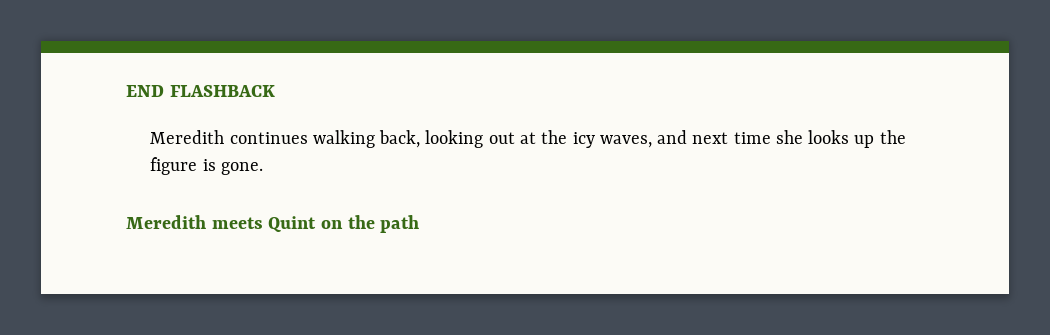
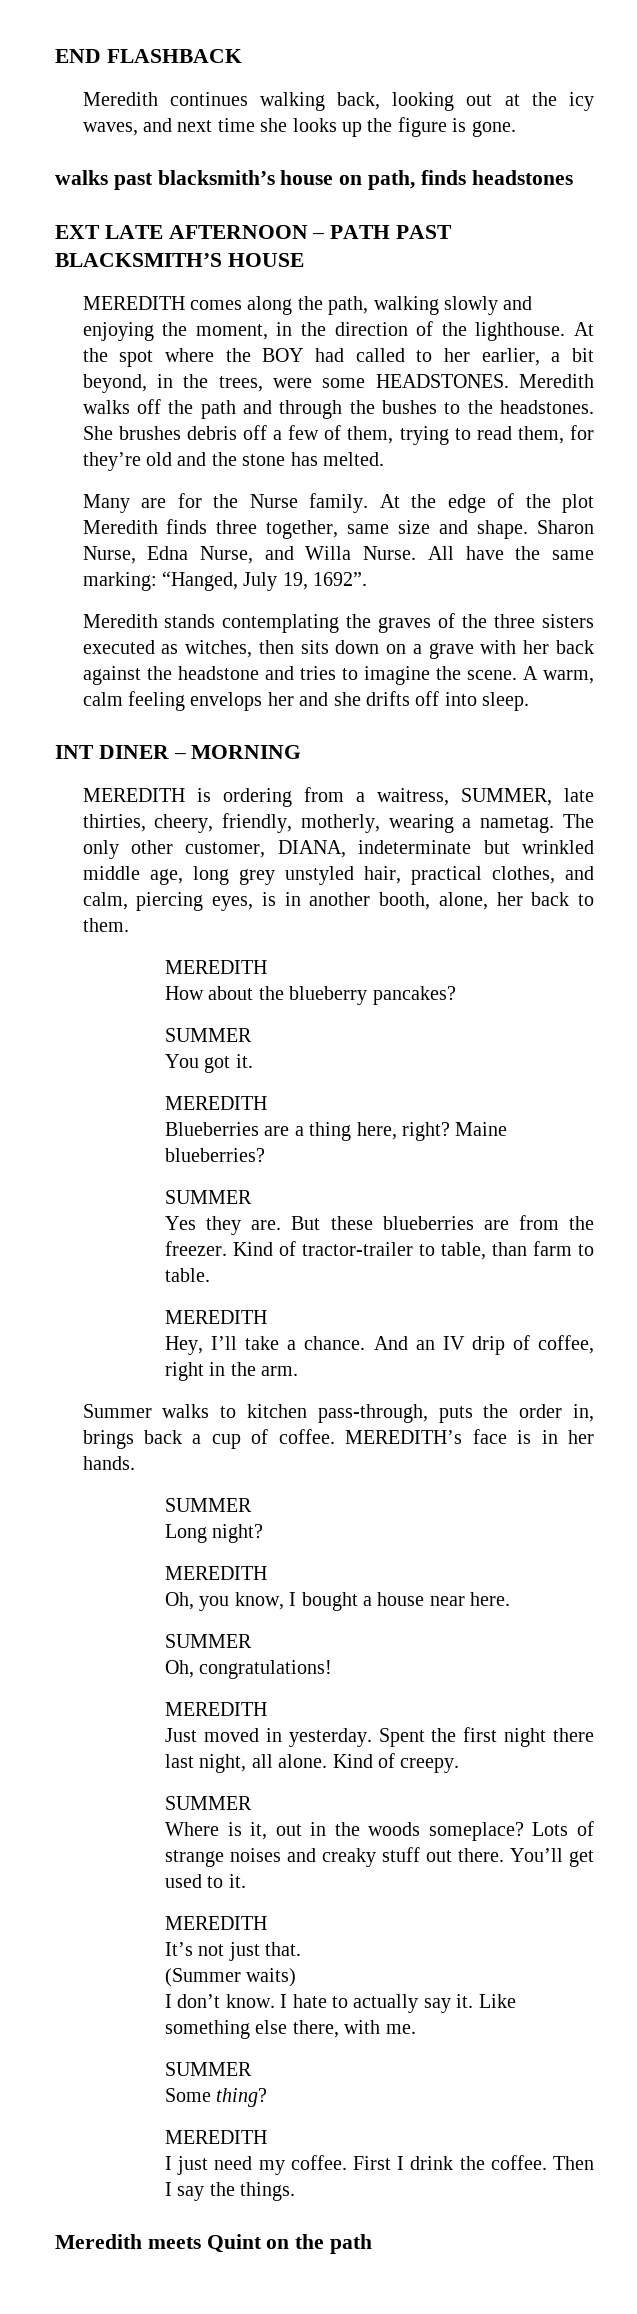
+ walks past blacksmith’s house on path, finds headstones
+ EXT LATE AFTERNOON – PATH PAST BLACKSMITH’S HOUSE
+ MEREDITH comes along the path, walking slowly and enjoying the moment, in the direction of the lighthouse. At the spot where the BOY had called to her earlier, a bit beyond, in the trees, were some HEADSTONES. Meredith walks off the path and through the bushes to the headstones. She brushes debris off a few of them, trying to read them, for they’re old and the stone has melted.
+ Many are for the Nurse family. At the edge of the plot Meredith finds three together, same size and shape. Sharon Nurse, Edna Nurse, and Willa Nurse. All have the same marking: “Hanged, July 19, 1692”.
+ Meredith stands contemplating the graves of the three sisters executed as witches, then sits down on a grave with her back against the headstone and tries to imagine the scene. A warm, calm feeling envelops her and she drifts off into sleep.
+ INT DINER – MORNING
+ MEREDITH is ordering from a waitress, SUMMER, late thirties, cheery, friendly, motherly, wearing a nametag. The only other customer, DIANA, indeterminate but wrinkled middle age, long grey unstyled hair, practical clothes, and calm, piercing eyes, is in another booth, alone, her back to them.
+ MEREDITH
+ How about the blueberry pancakes?
+ SUMMER
+ You got it.
+ MEREDITH
+ Blueberries are a thing here, right? Maine blueberries?
+ SUMMER
+ Yes they are. But these blueberries are from the freezer. Kind of tractor-trailer to table, than farm to table.
+ MEREDITH
+ Hey, I’ll take a chance. And an IV drip of coffee, right in the arm.
+ Summer walks to kitchen pass-through, puts the order in, brings back a cup of coffee. MEREDITH’s face is in her hands.
+ SUMMER
+ Long night?
+ MEREDITH
+ Oh, you know, I bought a house near here.
+ SUMMER
+ Oh, congratulations!
+ MEREDITH
+ Just moved in yesterday. Spent the first night there last night, all alone. Kind of creepy.
+ SUMMER
+ Where is it, out in the woods someplace? Lots of strange noises and creaky stuff out there. You’ll get used to it.
+ MEREDITH
+ It’s not just that.
+ (Summer waits)
+ I don’t know. I hate to actually say it. Like something else there, with me.
+ SUMMER
+ Some thing?
+ MEREDITH
+ I just need my coffee. First I drink the coffee. Then I say the things.

